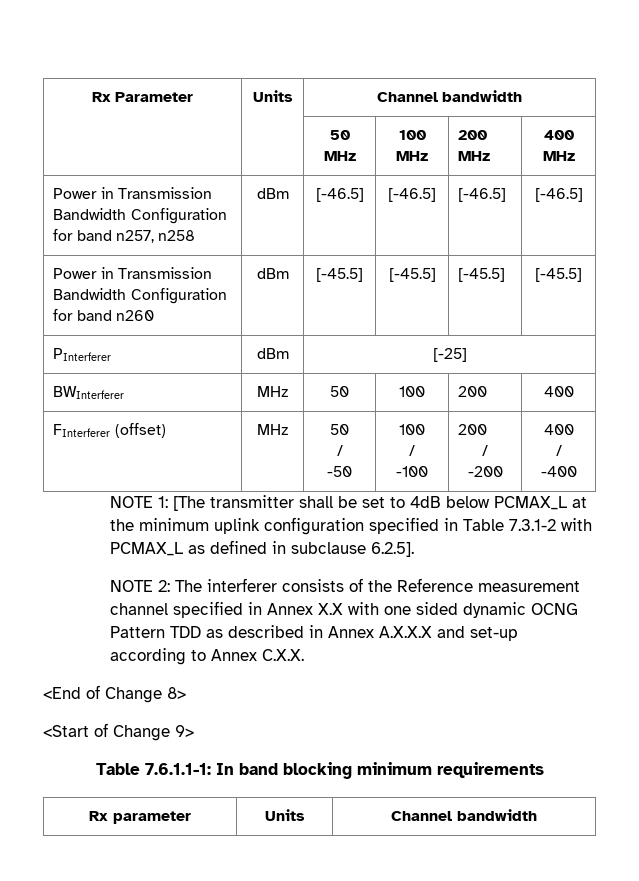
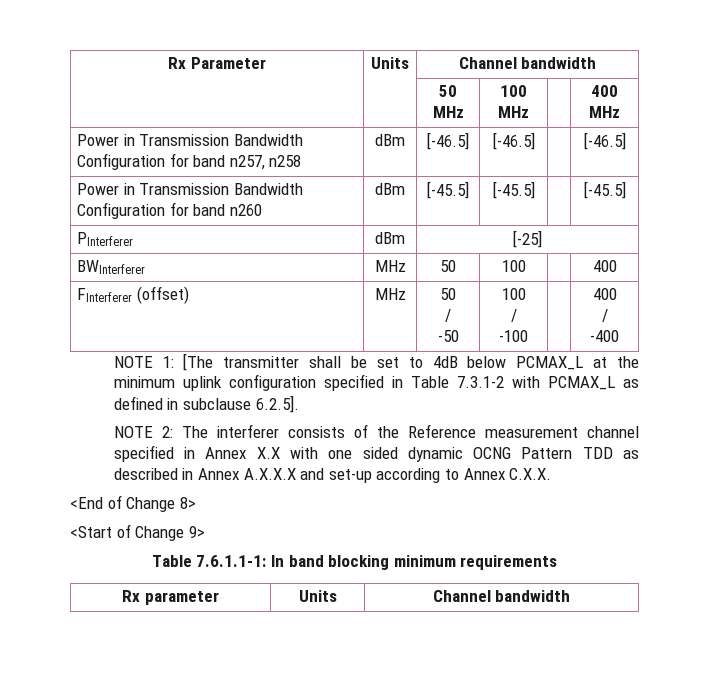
- | | 50 MHz | 100 MHz | 200 MHz | 400 MHz
+ | | 50 MHz | 100 MHz | | 400 MHz
- Power in Transmission Bandwidth Configuration for band n257, n258 | dBm | [-46.5] | [-46.5] | [-46.5] | [-46.5]
+ Power in Transmission Bandwidth Configuration for band n257, n258 | dBm | [-46.5] | [-46.5] | | [-46.5]
- Power in Transmission Bandwidth Configuration for band n260 | dBm | [-45.5] | [-45.5] | [-45.5] | [-45.5]
+ Power in Transmission Bandwidth Configuration for band n260 | dBm | [-45.5] | [-45.5] | | [-45.5]
- BWInterferer | MHz | 50 | 100 | 200 | 400
+ BWInterferer | MHz | 50 | 100 | | 400
  FInterferer (offset) | MHz | 50
  /
  -50 | 100
  /
- -100 | 200
- /
- -200 | 400
+ -100 | | 400

